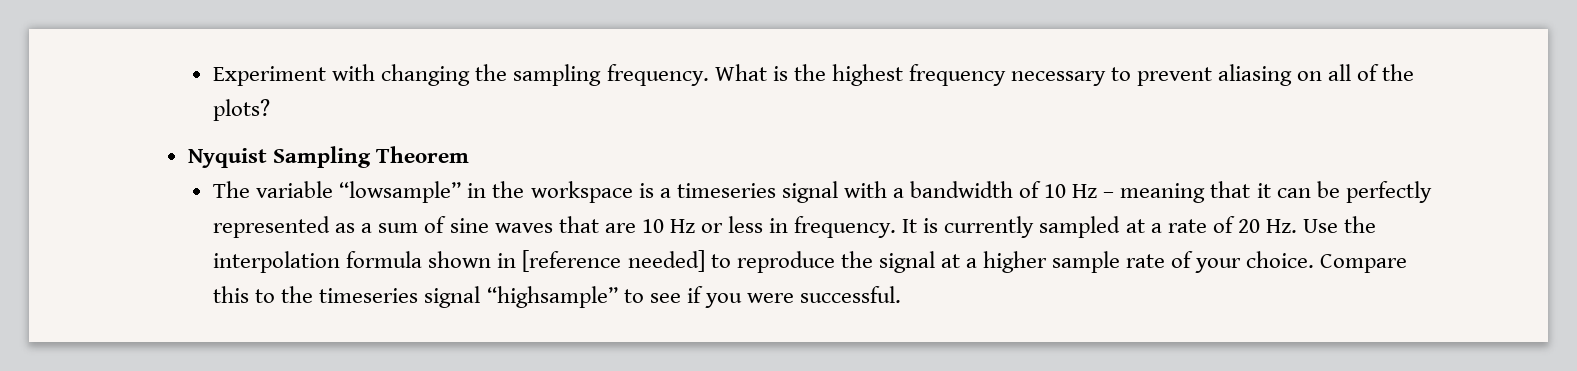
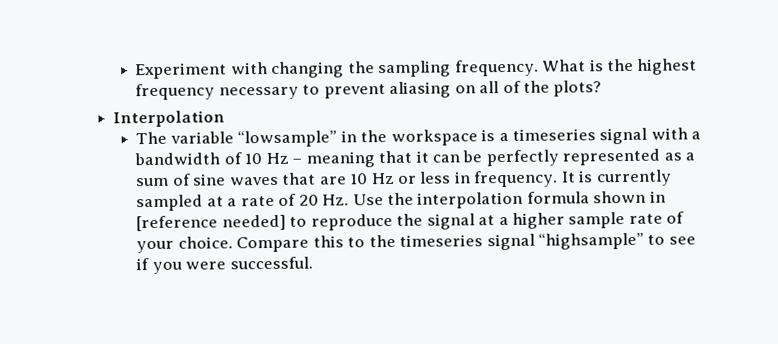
- Nyquist Sampling Theorem
+ Interpolation

